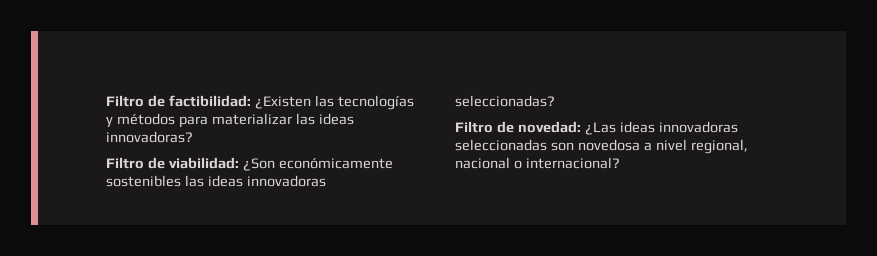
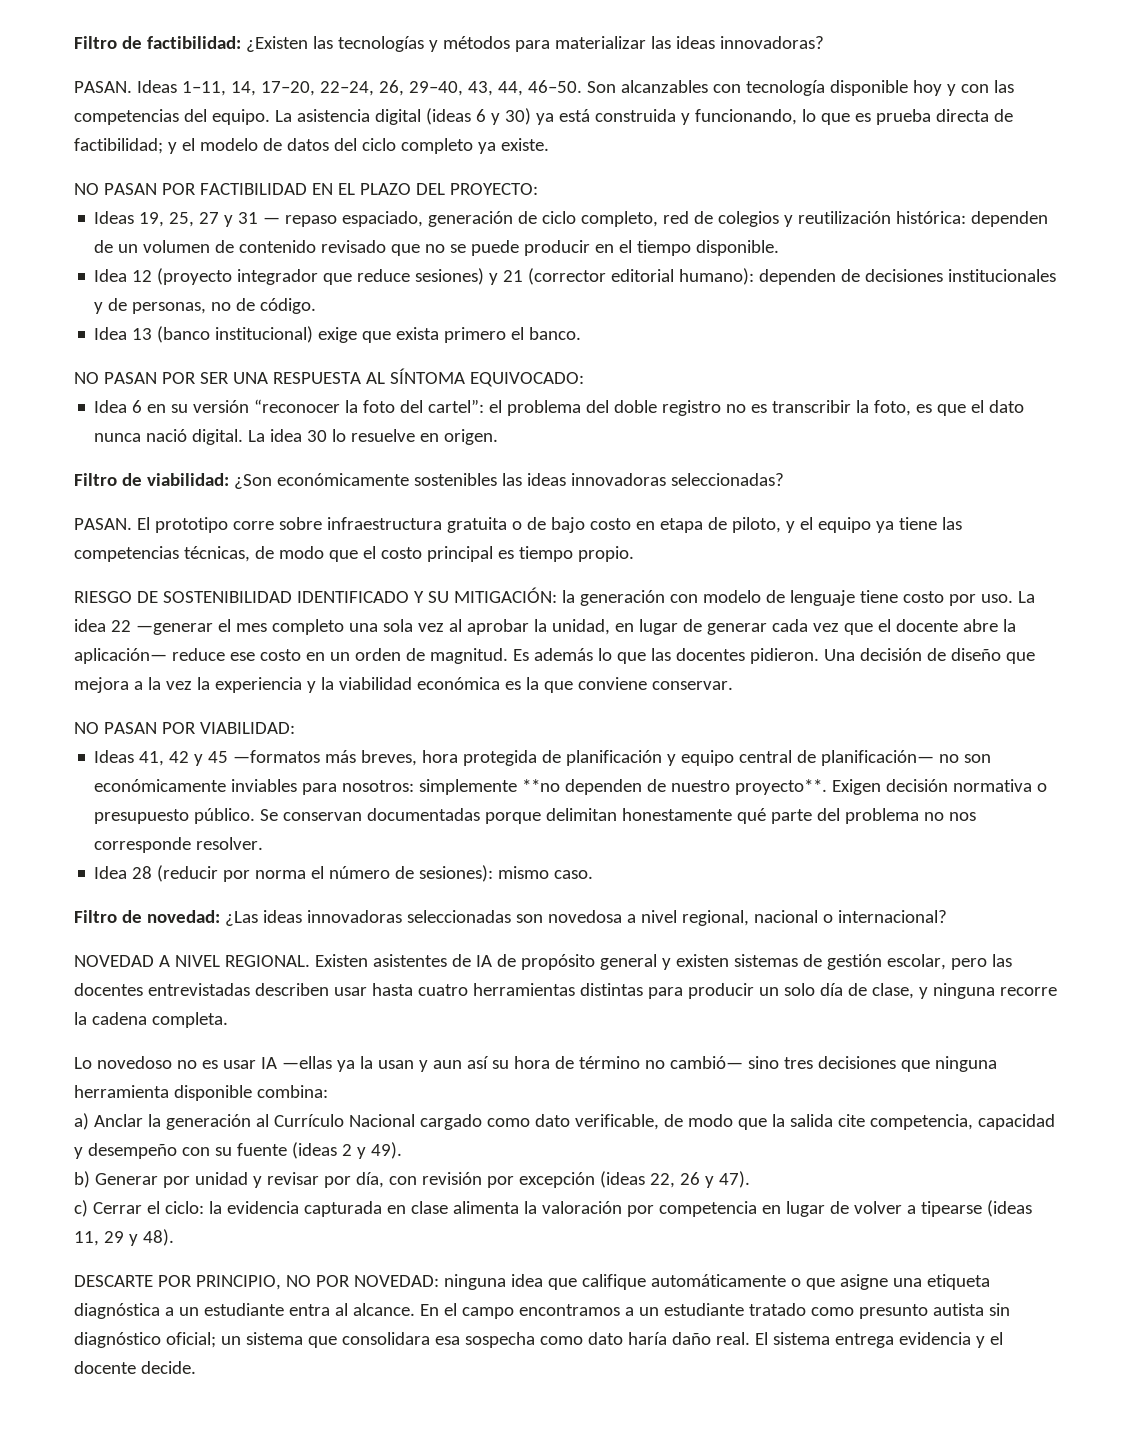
+ PASAN. Ideas 1–11, 14, 17–20, 22–24, 26, 29–40, 43, 44, 46–50. Son alcanzables con tecnología disponible hoy y con las competencias del equipo. La asistencia digital (ideas 6 y 30) ya está construida y funcionando, lo que es prueba directa de factibilidad; y el modelo de datos del ciclo completo ya existe.
+ NO PASAN POR FACTIBILIDAD EN EL PLAZO DEL PROYECTO:
+ Ideas 19, 25, 27 y 31 — repaso espaciado, generación de ciclo completo, red de colegios y reutilización histórica: dependen de un volumen de contenido revisado que no se puede producir en el tiempo disponible.
+ Idea 12 (proyecto integrador que reduce sesiones) y 21 (corrector editorial humano): dependen de decisiones institucionales y de personas, no de código.
+ Idea 13 (banco institucional) exige que exista primero el banco.
+ NO PASAN POR SER UNA RESPUESTA AL SÍNTOMA EQUIVOCADO:
+ Idea 6 en su versión “reconocer la foto del cartel”: el problema del doble registro no es transcribir la foto, es que el dato nunca nació digital. La idea 30 lo resuelve en origen.
+ PASAN. El prototipo corre sobre infraestructura gratuita o de bajo costo en etapa de piloto, y el equipo ya tiene las competencias técnicas, de modo que el costo principal es tiempo propio.
+ RIESGO DE SOSTENIBILIDAD IDENTIFICADO Y SU MITIGACIÓN: la generación con modelo de lenguaje tiene costo por uso. La idea 22 —generar el mes completo una sola vez al aprobar la unidad, en lugar de generar cada vez que el docente abre la aplicación— reduce ese costo en un orden de magnitud. Es además lo que las docentes pidieron. Una decisión de diseño que mejora a la vez la experiencia y la viabilidad económica es la que conviene conservar.
+ NO PASAN POR VIABILIDAD:
+ Ideas 41, 42 y 45 —formatos más breves, hora protegida de planificación y equipo central de planificación— no son económicamente inviables para nosotros: simplemente **no dependen de nuestro proyecto**. Exigen decisión normativa o presupuesto público. Se conservan documentadas porque delimitan honestamente qué parte del problema no nos corresponde resolver.
+ Idea 28 (reducir por norma el número de sesiones): mismo caso.
+ NOVEDAD A NIVEL REGIONAL. Existen asistentes de IA de propósito general y existen sistemas de gestión escolar, pero las docentes entrevistadas describen usar hasta cuatro herramientas distintas para producir un solo día de clase, y ninguna recorre la cadena completa.
+ Lo novedoso no es usar IA —ellas ya la usan y aun así su hora de término no cambió— sino tres decisiones que ninguna herramienta disponible combina:
+ a) Anclar la generación al Currículo Nacional cargado como dato verificable, de modo que la salida cite competencia, capacidad y desempeño con su fuente (ideas 2 y 49).
+ b) Generar por unidad y revisar por día, con revisión por excepción (ideas 22, 26 y 47).
+ c) Cerrar el ciclo: la evidencia capturada en clase alimenta la valoración por competencia en lugar de volver a tipearse (ideas 11, 29 y 48).
+ DESCARTE POR PRINCIPIO, NO POR NOVEDAD: ninguna idea que califique automáticamente o que asigne una etiqueta diagnóstica a un estudiante entra al alcance. En el campo encontramos a un estudiante tratado como presunto autista sin diagnóstico oficial; un sistema que consolidara esa sospecha como dato haría daño real. El sistema entrega evidencia y el docente decide.

